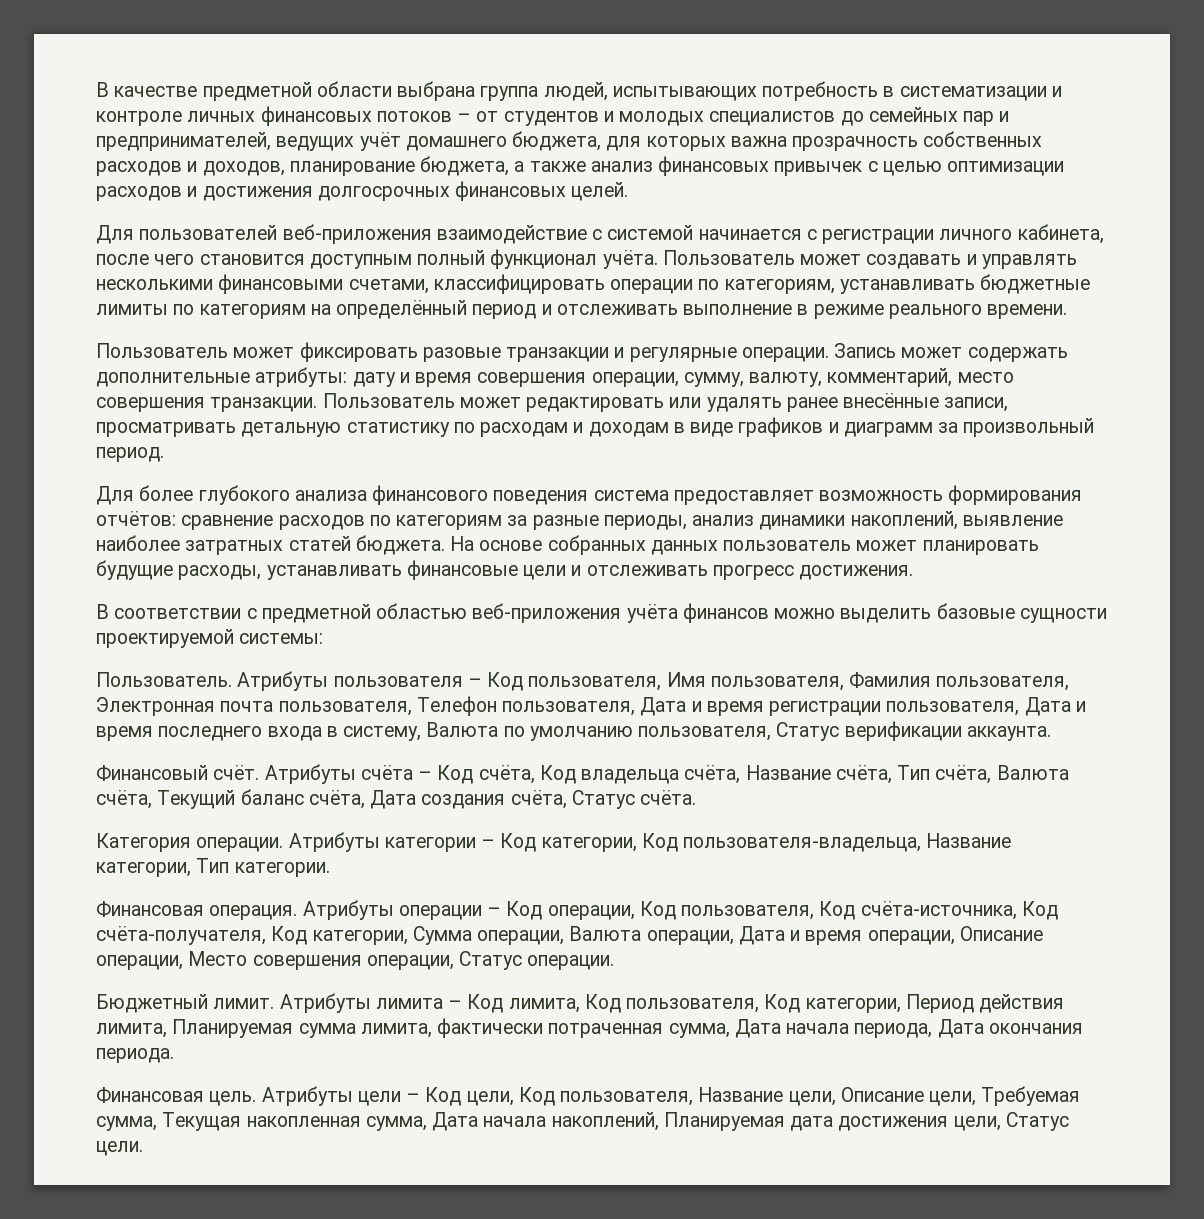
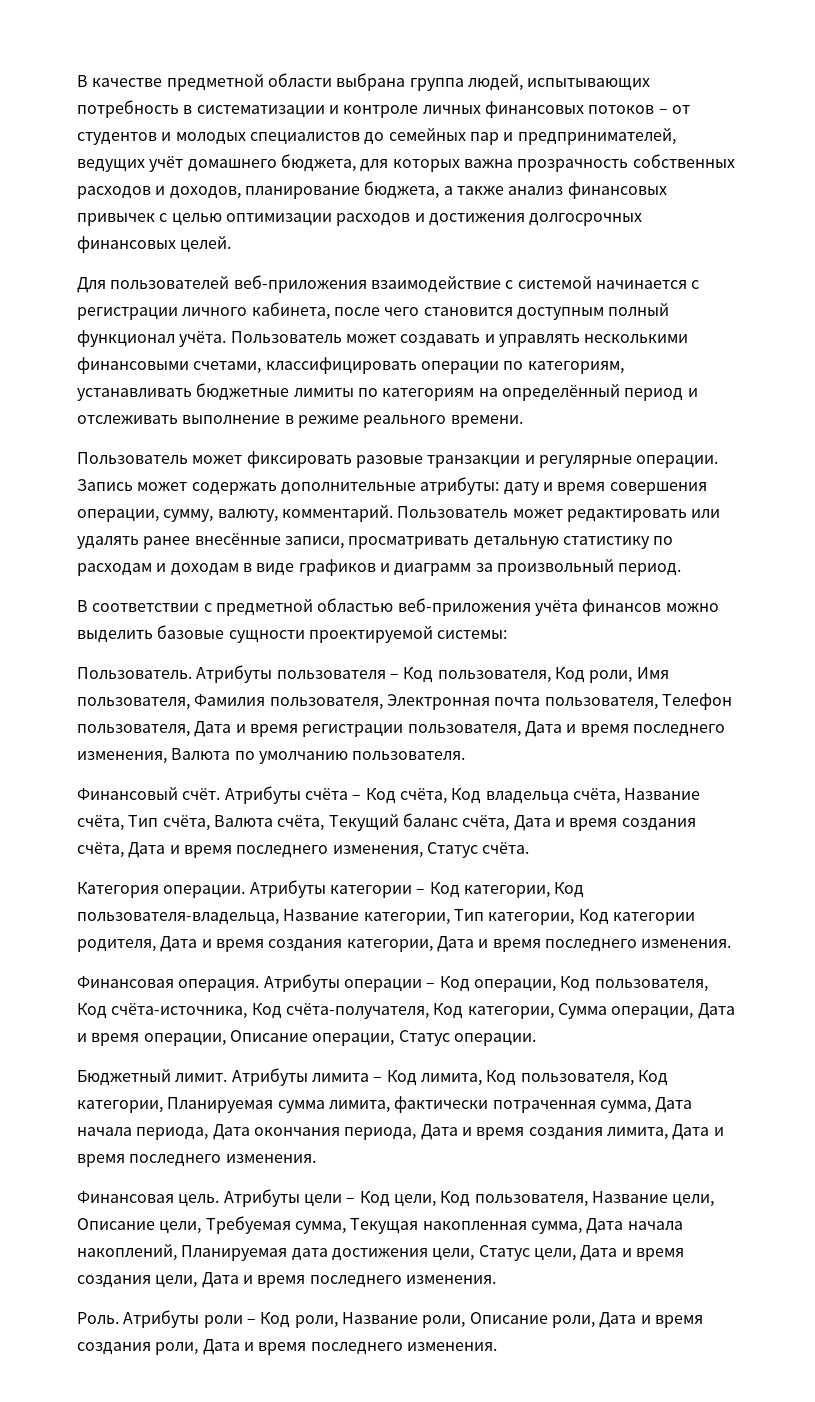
- Запись может содержать дополнительные атрибуты: дату и время совершения операции, сумму, валюту, комментарий, место совершения транзакции.
+ Запись может содержать дополнительные атрибуты: дату и время совершения операции, сумму, валюту, комментарий.
- Для более глубокого анализа финансового поведения система предоставляет возможность формирования отчётов: сравнение расходов по категориям за разные периоды, анализ динамики накоплений, выявление наиболее затратных статей бюджета. На основе собранных данных пользователь может планировать будущие расходы, устанавливать финансовые цели и отслеживать прогресс достижения.
- Атрибуты пользователя – Код пользователя, Имя пользователя, Фамилия пользователя, Электронная почта пользователя, Телефон пользователя, Дата и время регистрации пользователя, Дата и время последнего входа в систему, Валюта по умолчанию пользователя, Статус верификации аккаунта.
+ Атрибуты пользователя – Код пользователя, Код роли, Имя пользователя, Фамилия пользователя, Электронная почта пользователя, Телефон пользователя, Дата и время регистрации пользователя, Дата и время последнего изменения, Валюта по умолчанию пользователя.
- Атрибуты счёта – Код счёта, Код владельца счёта, Название счёта, Тип счёта, Валюта счёта, Текущий баланс счёта, Дата создания счёта, Статус счёта.
+ Атрибуты счёта – Код счёта, Код владельца счёта, Название счёта, Тип счёта, Валюта счёта, Текущий баланс счёта, Дата и время создания счёта, Дата и время последнего изменения, Статус счёта.
- Атрибуты категории – Код категории, Код пользователя-владельца, Название категории, Тип категории.
+ Атрибуты категории – Код категории, Код пользователя-владельца, Название категории, Тип категории, Код категории родителя, Дата и время создания категории, Дата и время последнего изменения.
- Атрибуты операции – Код операции, Код пользователя, Код счёта-источника, Код счёта-получателя, Код категории, Сумма операции, Валюта операции, Дата и время операции, Описание операции, Место совершения операции, Статус операции.
+ Атрибуты операции – Код операции, Код пользователя, Код счёта-источника, Код счёта-получателя, Код категории, Сумма операции, Дата и время операции, Описание операции, Статус операции.
- Атрибуты лимита – Код лимита, Код пользователя, Код категории, Период действия лимита, Планируемая сумма лимита, фактически потраченная сумма, Дата начала периода, Дата окончания периода.
+ Атрибуты лимита – Код лимита, Код пользователя, Код категории, Планируемая сумма лимита, фактически потраченная сумма, Дата начала периода, Дата окончания периода, Дата и время создания лимита, Дата и время последнего изменения.
- Атрибуты цели – Код цели, Код пользователя, Название цели, Описание цели, Требуемая сумма, Текущая накопленная сумма, Дата начала накоплений, Планируемая дата достижения цели, Статус цели.
+ Атрибуты цели – Код цели, Код пользователя, Название цели, Описание цели, Требуемая сумма, Текущая накопленная сумма, Дата начала накоплений, Планируемая дата достижения цели, Статус цели, Дата и время создания цели, Дата и время последнего изменения.
+ Роль. Атрибуты роли – Код роли, Название роли, Описание роли, Дата и время создания роли, Дата и время последнего изменения.

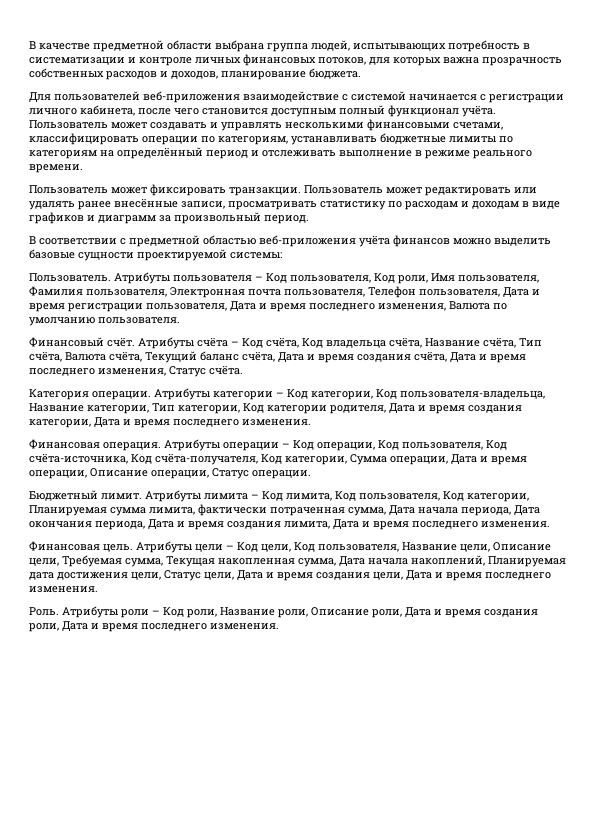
- В качестве предметной области выбрана группа людей, испытывающих потребность в систематизации и контроле личных финансовых потоков – от студентов и молодых специалистов до семейных пар и предпринимателей, ведущих учёт домашнего бюджета, для которых важна прозрачность собственных расходов и доходов, планирование бюджета, а также анализ финансовых привычек с целью оптимизации расходов и достижения долгосрочных финансовых целей.
+ В качестве предметной области выбрана группа людей, испытывающих потребность в систематизации и контроле личных финансовых потоков, для которых важна прозрачность собственных расходов и доходов, планирование бюджета.
- Пользователь может фиксировать разовые транзакции и регулярные операции. Запись может содержать дополнительные атрибуты: дату и время совершения операции, сумму, валюту, комментарий.
+ Пользователь может фиксировать транзакции.
- Пользователь может редактировать или удалять ранее внесённые записи, просматривать детальную статистику по расходам и доходам в виде графиков и диаграмм за произвольный период.
+ Пользователь может редактировать или удалять ранее внесённые записи, просматривать статистику по расходам и доходам в виде графиков и диаграмм за произвольный период.

